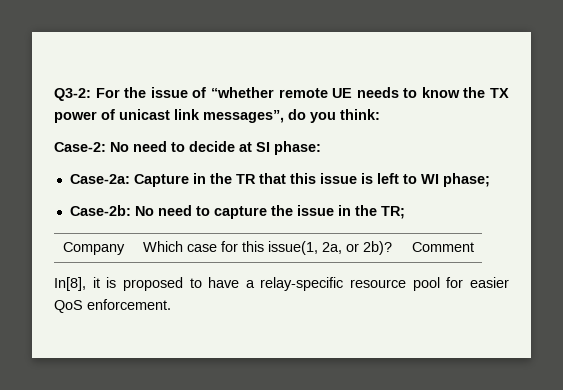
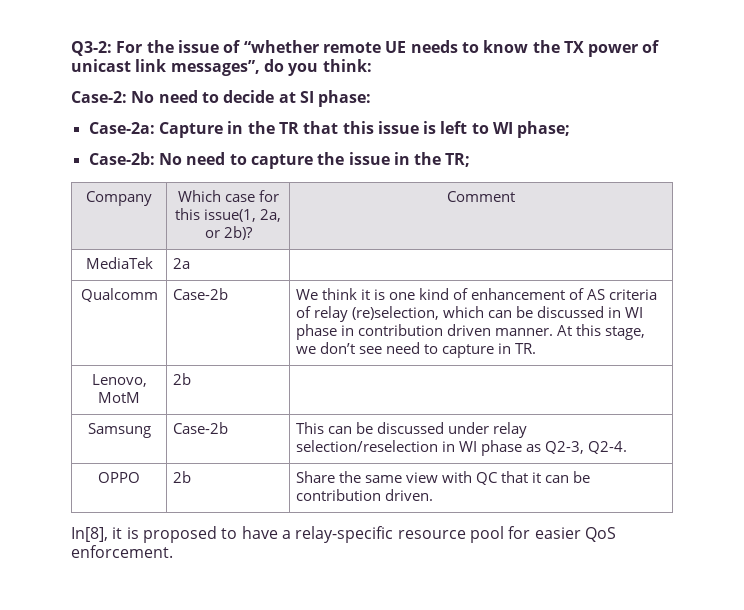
+ MediaTek | 2a |
+ Qualcomm | Case-2b | We think it is one kind of enhancement of AS criteria of relay (re)selection, which can be discussed in WI phase in contribution driven manner. At this stage, we don’t see need to capture in TR.
+ Lenovo, MotM | 2b |
+ Samsung | Case-2b | This can be discussed under relay selection/reselection in WI phase as Q2-3, Q2-4.
+ OPPO | 2b | Share the same view with QC that it can be contribution driven.

